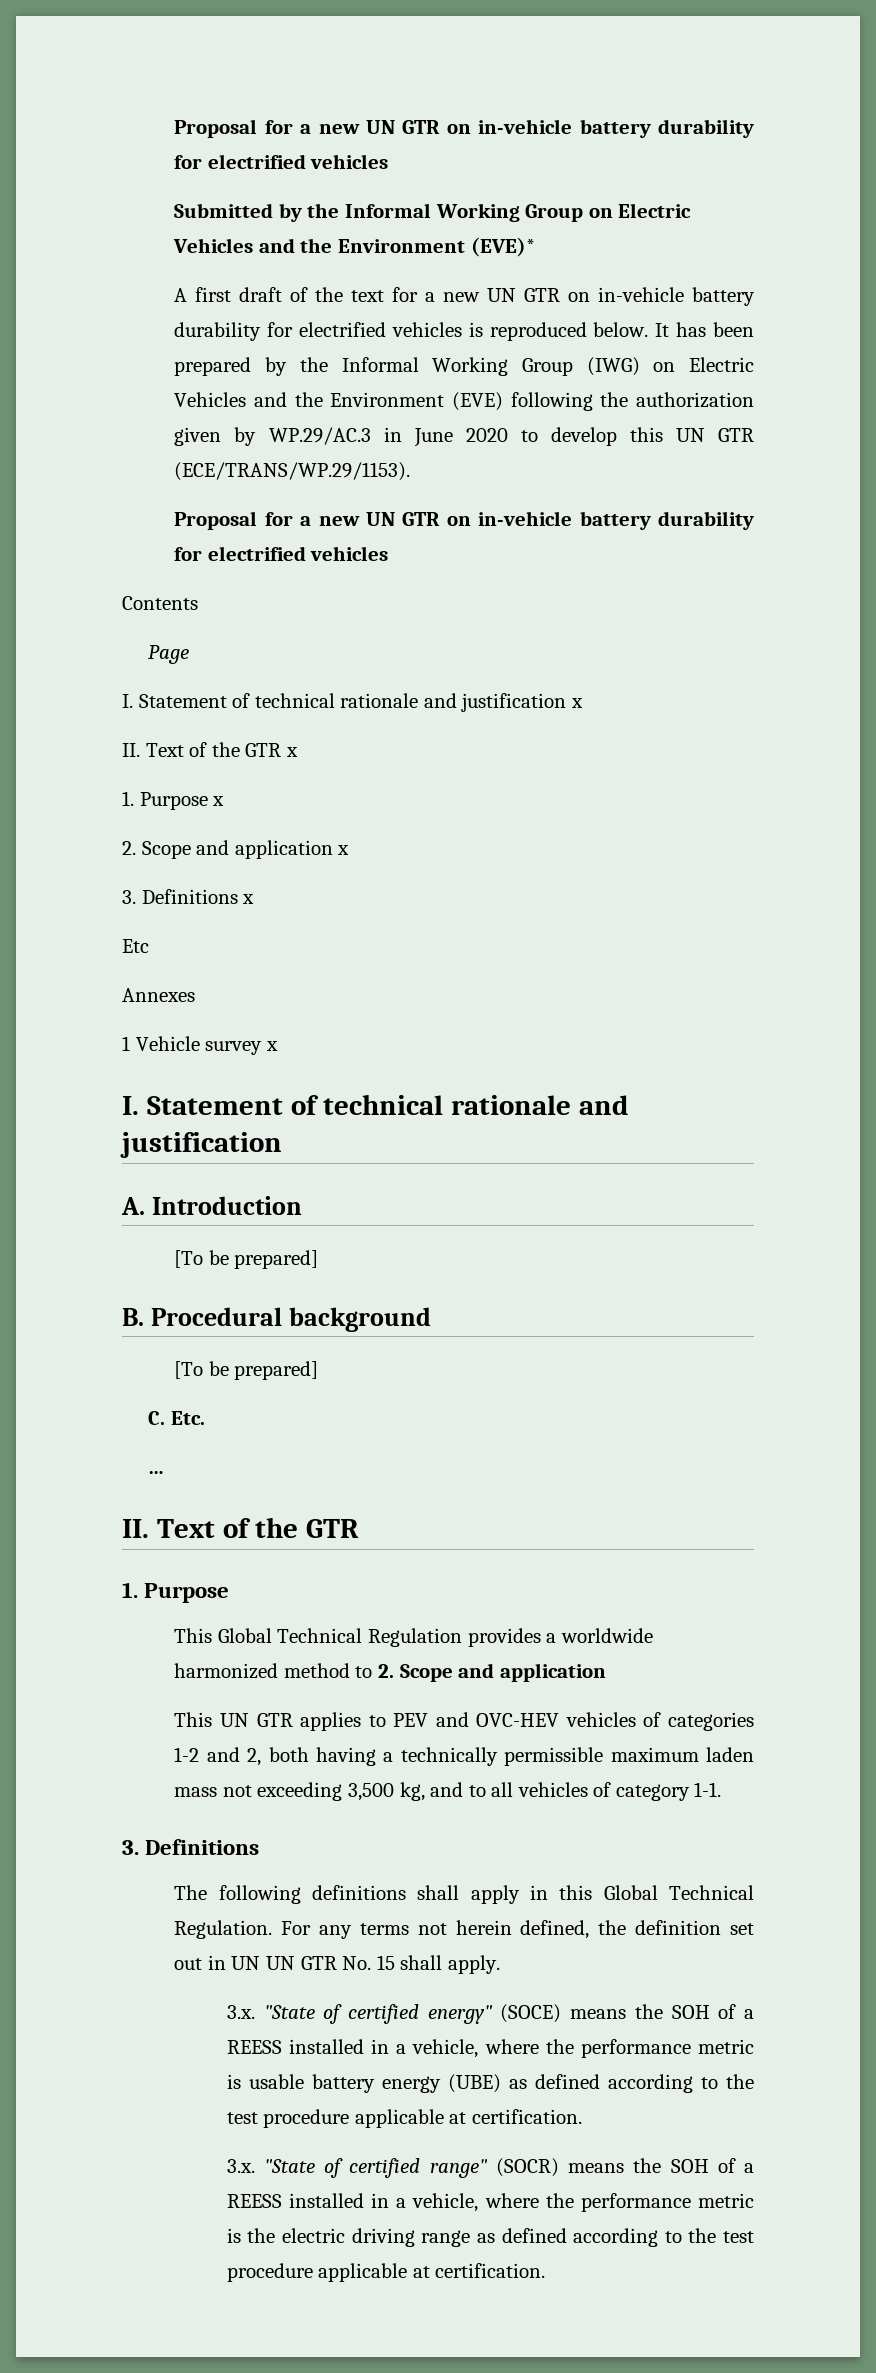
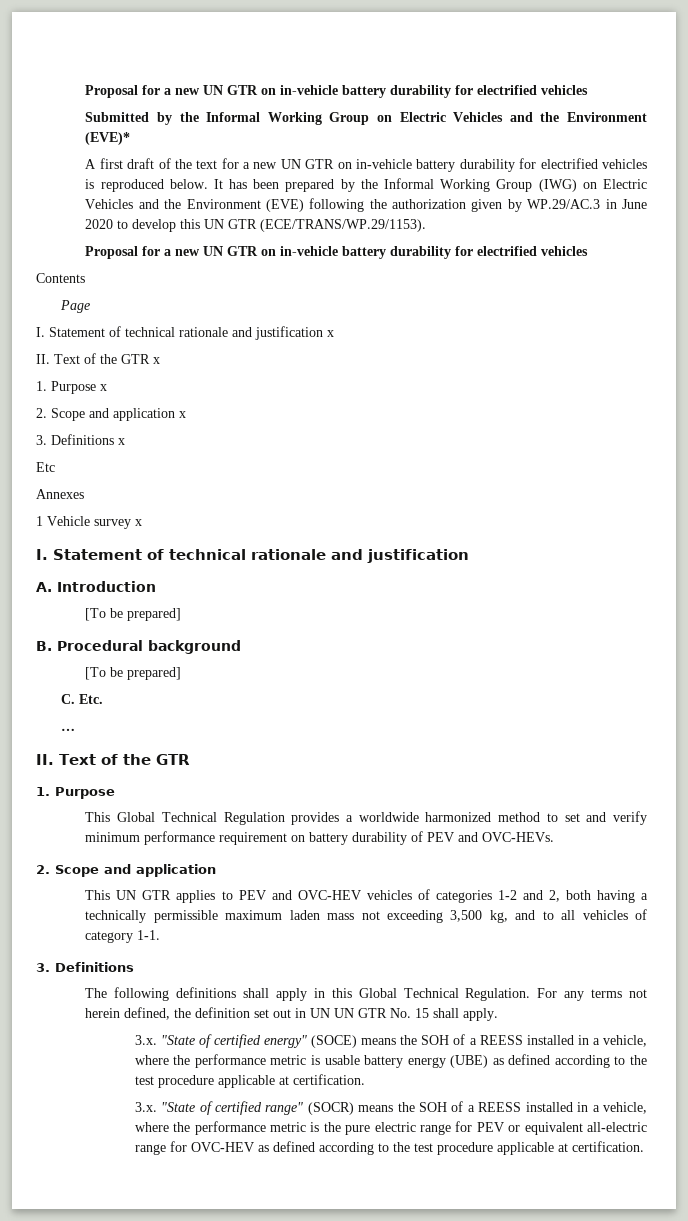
- This Global Technical Regulation provides a worldwide harmonized method to 2. Scope and application
+ This Global Technical Regulation provides a worldwide harmonized method to set and verify minimum performance requirement on battery durability of PEV and OVC-HEVs.
+ 2. Scope and application
- 3.x. "State of certified range" (SOCR) means the SOH of a REESS installed in a vehicle, where the performance metric is the electric driving range as defined according to the test procedure applicable at certification.
+ 3.x. "State of certified range" (SOCR) means the SOH of a REESS installed in a vehicle, where the performance metric is the pure electric range for PEV or equivalent all-electric range for OVC-HEV as defined according to the test procedure applicable at certification.

